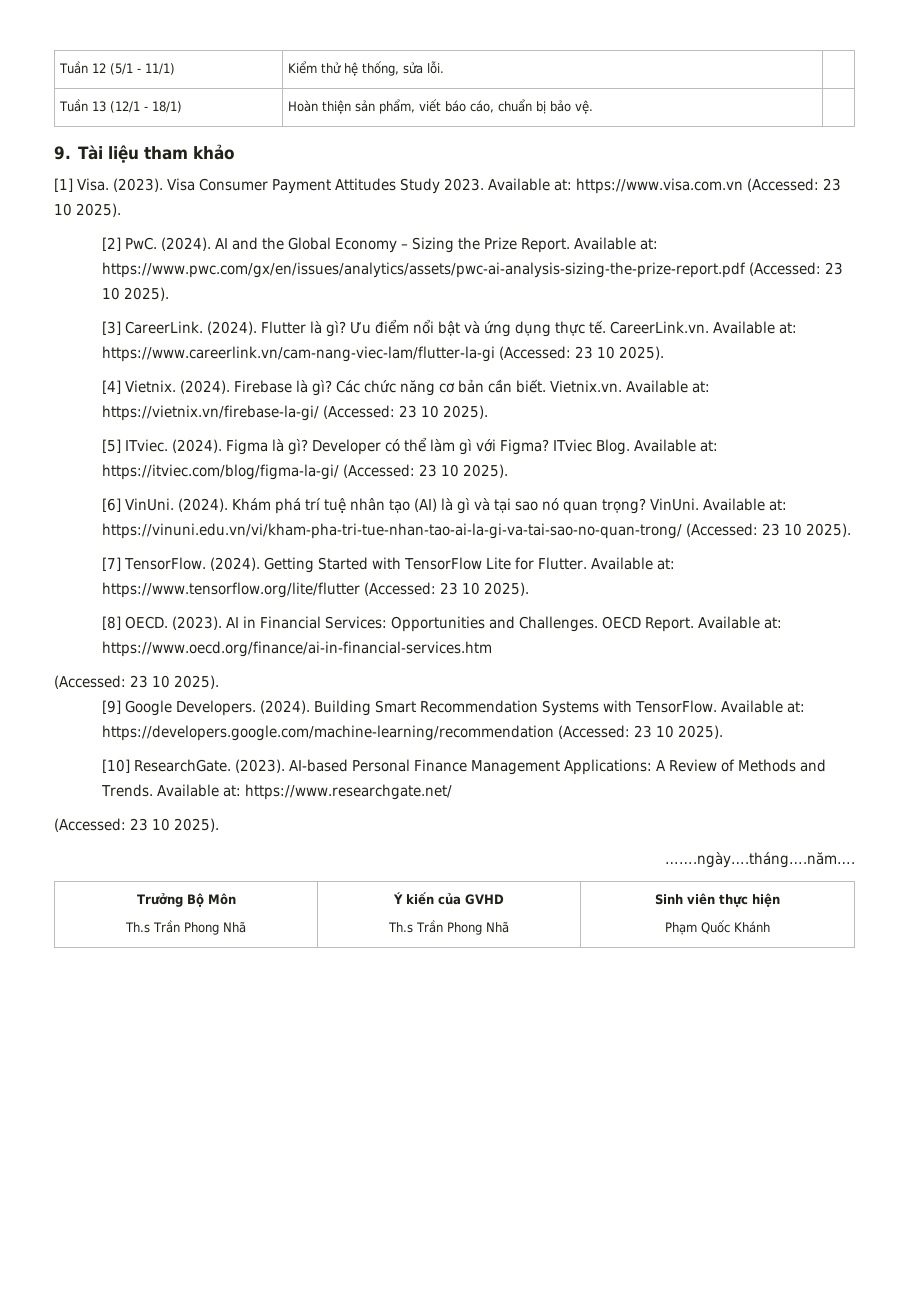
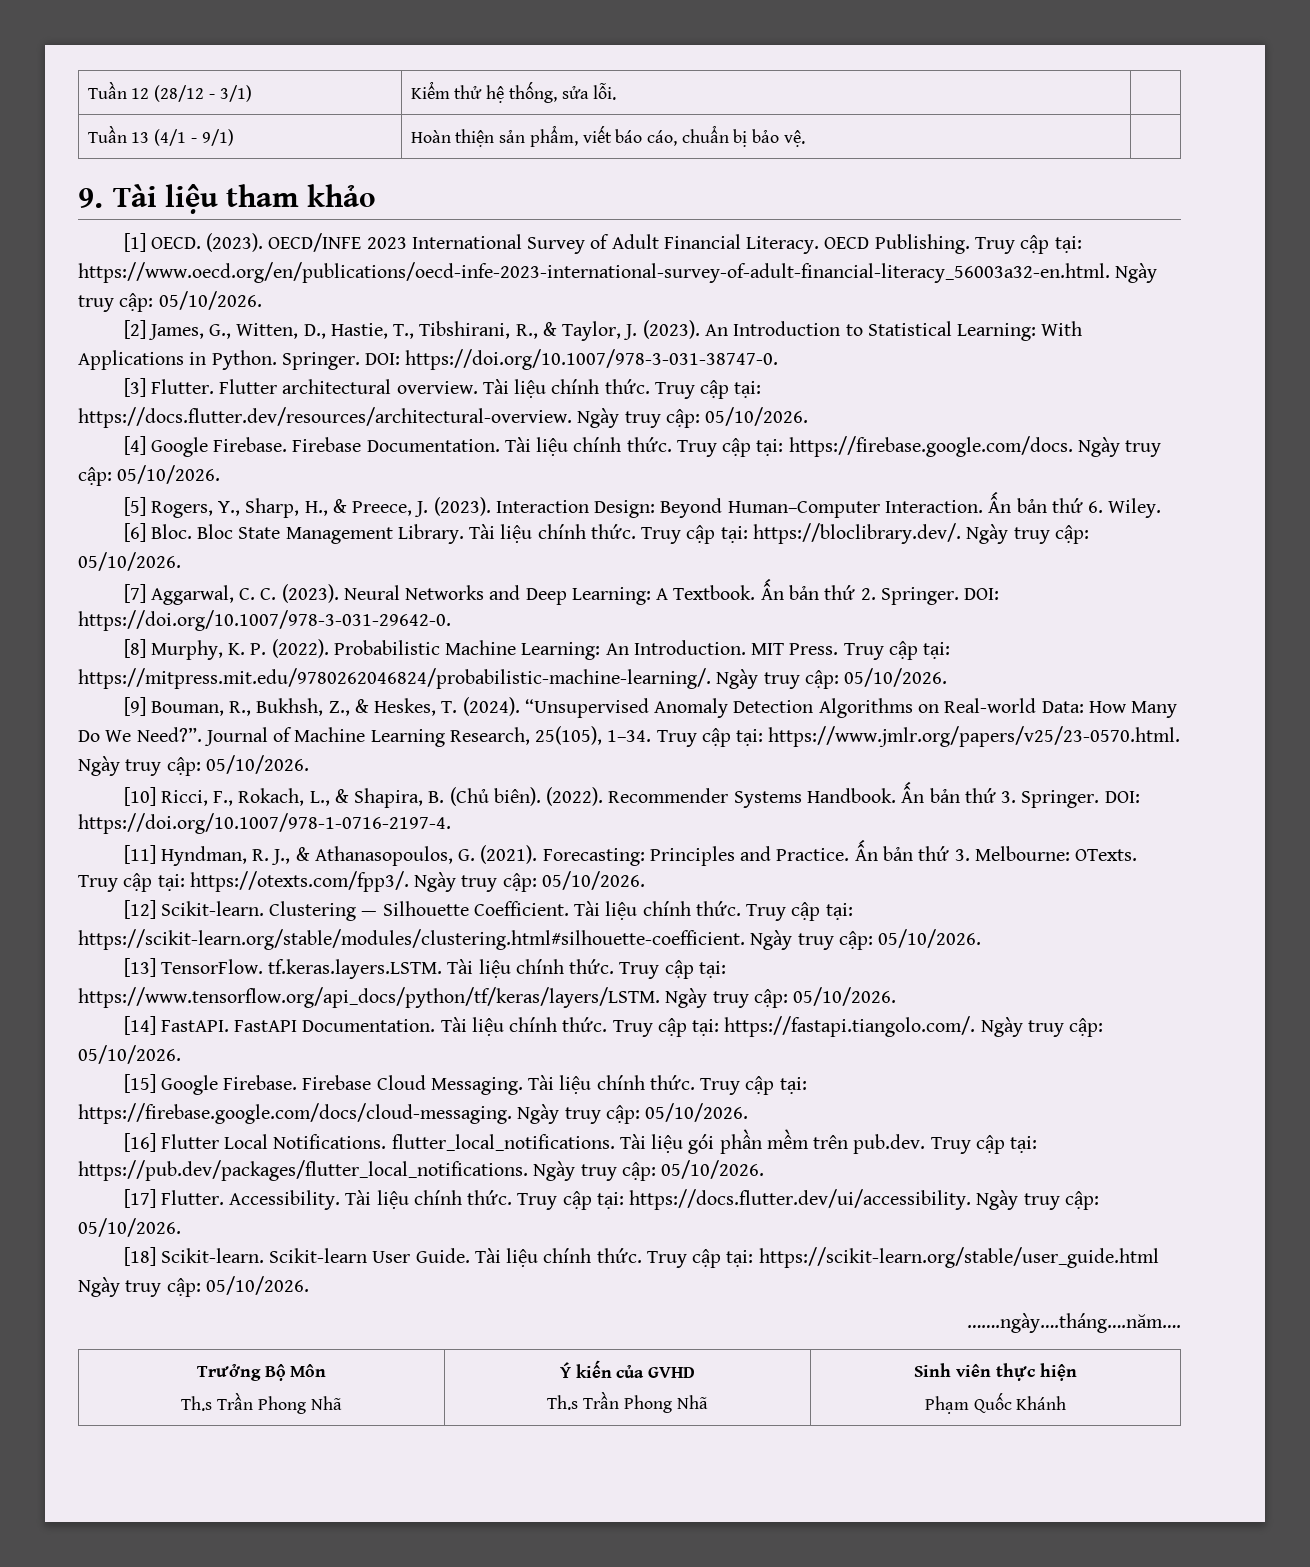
- Tuần 12 (5/1 - 11/1) | Kiểm thử hệ thống, sửa lỗi. |
+ Tuần 12 (28/12 - 3/1) | Kiểm thử hệ thống, sửa lỗi. |
- Tuần 13 (12/1 - 18/1) | Hoàn thiện sản phẩm, viết báo cáo, chuẩn bị bảo vệ. |
+ Tuần 13 (4/1 - 9/1) | Hoàn thiện sản phẩm, viết báo cáo, chuẩn bị bảo vệ. |
- [1] Visa. (2023). Visa Consumer Payment Attitudes Study 2023. Available at: https://www.visa.com.vn (Accessed: 23 10 2025).
- [2] PwC. (2024). AI and the Global Economy – Sizing the Prize Report. Available at: https://www.pwc.com/gx/en/issues/analytics/assets/pwc-ai-analysis-sizing-the-prize-report.pdf (Accessed: 23 10 2025).
- [3] CareerLink. (2024). Flutter là gì? Ưu điểm nổi bật và ứng dụng thực tế. CareerLink.vn. Available at: https://www.careerlink.vn/cam-nang-viec-lam/flutter-la-gi (Accessed: 23 10 2025).
- [4] Vietnix. (2024). Firebase là gì? Các chức năng cơ bản cần biết. Vietnix.vn. Available at: https://vietnix.vn/firebase-la-gi/ (Accessed: 23 10 2025).
- [5] ITviec. (2024). Figma là gì? Developer có thể làm gì với Figma? ITviec Blog. Available at: https://itviec.com/blog/figma-la-gi/ (Accessed: 23 10 2025).
- [6] VinUni. (2024). Khám phá trí tuệ nhân tạo (AI) là gì và tại sao nó quan trọng? VinUni. Available at: https://vinuni.edu.vn/vi/kham-pha-tri-tue-nhan-tao-ai-la-gi-va-tai-sao-no-quan-trong/ (Accessed: 23 10 2025).
- [7] TensorFlow. (2024). Getting Started with TensorFlow Lite for Flutter. Available at: https://www.tensorflow.org/lite/flutter (Accessed: 23 10 2025).
- [8] OECD. (2023). AI in Financial Services: Opportunities and Challenges. OECD Report. Available at: https://www.oecd.org/finance/ai-in-financial-services.htm
- (Accessed: 23 10 2025).
- [9] Google Developers. (2024). Building Smart Recommendation Systems with TensorFlow. Available at: https://developers.google.com/machine-learning/recommendation (Accessed: 23 10 2025).
- [10] ResearchGate. (2023). AI-based Personal Finance Management Applications: A Review of Methods and Trends. Available at: https://www.researchgate.net/
- (Accessed: 23 10 2025).
+ [1] OECD. (2023). OECD/INFE 2023 International Survey of Adult Financial Literacy. OECD Publishing. Truy cập tại: https://www.oecd.org/en/publications/oecd-infe-2023-international-survey-of-adult-financial-literacy_56003a32-en.html. Ngày truy cập: 05/10/2026.
+ [2] James, G., Witten, D., Hastie, T., Tibshirani, R., & Taylor, J. (2023). An Introduction to Statistical Learning: With Applications in Python. Springer. DOI: https://doi.org/10.1007/978-3-031-38747-0.
+ [3] Flutter. Flutter architectural overview. Tài liệu chính thức. Truy cập tại: https://docs.flutter.dev/resources/architectural-overview. Ngày truy cập: 05/10/2026.
+ [4] Google Firebase. Firebase Documentation. Tài liệu chính thức. Truy cập tại: https://firebase.google.com/docs. Ngày truy cập: 05/10/2026.
+ [5] Rogers, Y., Sharp, H., & Preece, J. (2023). Interaction Design: Beyond Human–Computer Interaction. Ấn bản thứ 6. Wiley.
+ [6] Bloc. Bloc State Management Library. Tài liệu chính thức. Truy cập tại: https://bloclibrary.dev/. Ngày truy cập: 05/10/2026.
+ [7] Aggarwal, C. C. (2023). Neural Networks and Deep Learning: A Textbook. Ấn bản thứ 2. Springer. DOI: https://doi.org/10.1007/978-3-031-29642-0.
+ [8] Murphy, K. P. (2022). Probabilistic Machine Learning: An Introduction. MIT Press. Truy cập tại: https://mitpress.mit.edu/9780262046824/probabilistic-machine-learning/. Ngày truy cập: 05/10/2026.
+ [9] Bouman, R., Bukhsh, Z., & Heskes, T. (2024). “Unsupervised Anomaly Detection Algorithms on Real-world Data: How Many Do We Need?”. Journal of Machine Learning Research, 25(105), 1–34. Truy cập tại: https://www.jmlr.org/papers/v25/23-0570.html. Ngày truy cập: 05/10/2026.
+ [10] Ricci, F., Rokach, L., & Shapira, B. (Chủ biên). (2022). Recommender Systems Handbook. Ấn bản thứ 3. Springer. DOI: https://doi.org/10.1007/978-1-0716-2197-4.
+ [11] Hyndman, R. J., & Athanasopoulos, G. (2021). Forecasting: Principles and Practice. Ấn bản thứ 3. Melbourne: OTexts. Truy cập tại: https://otexts.com/fpp3/. Ngày truy cập: 05/10/2026.
+ [12] Scikit-learn. Clustering — Silhouette Coefficient. Tài liệu chính thức. Truy cập tại: https://scikit-learn.org/stable/modules/clustering.html#silhouette-coefficient. Ngày truy cập: 05/10/2026.
+ [13] TensorFlow. tf.keras.layers.LSTM. Tài liệu chính thức. Truy cập tại: https://www.tensorflow.org/api_docs/python/tf/keras/layers/LSTM. Ngày truy cập: 05/10/2026.
+ [14] FastAPI. FastAPI Documentation. Tài liệu chính thức. Truy cập tại: https://fastapi.tiangolo.com/. Ngày truy cập: 05/10/2026.
+ [15] Google Firebase. Firebase Cloud Messaging. Tài liệu chính thức. Truy cập tại: https://firebase.google.com/docs/cloud-messaging. Ngày truy cập: 05/10/2026.
+ [16] Flutter Local Notifications. flutter_local_notifications. Tài liệu gói phần mềm trên pub.dev. Truy cập tại: https://pub.dev/packages/flutter_local_notifications. Ngày truy cập: 05/10/2026.
+ [17] Flutter. Accessibility. Tài liệu chính thức. Truy cập tại: https://docs.flutter.dev/ui/accessibility. Ngày truy cập: 05/10/2026.
+ [18] Scikit-learn. Scikit-learn User Guide. Tài liệu chính thức. Truy cập tại: https://scikit-learn.org/stable/user_guide.html Ngày truy cập: 05/10/2026.

